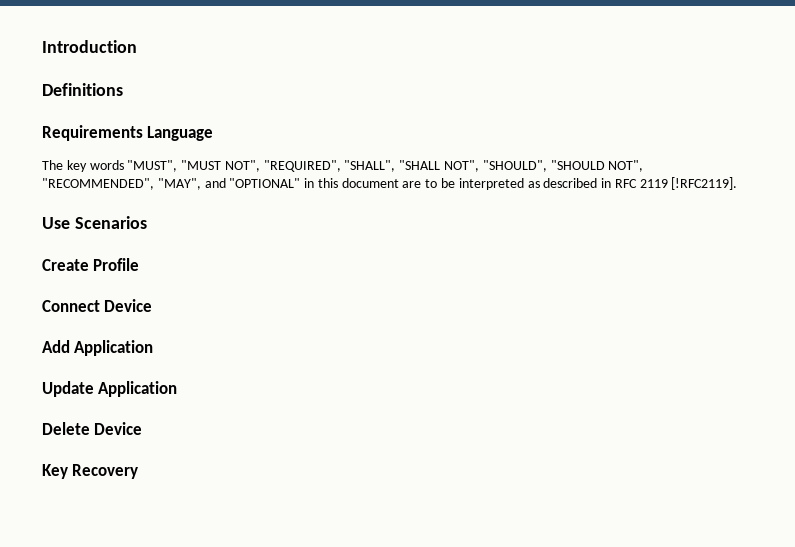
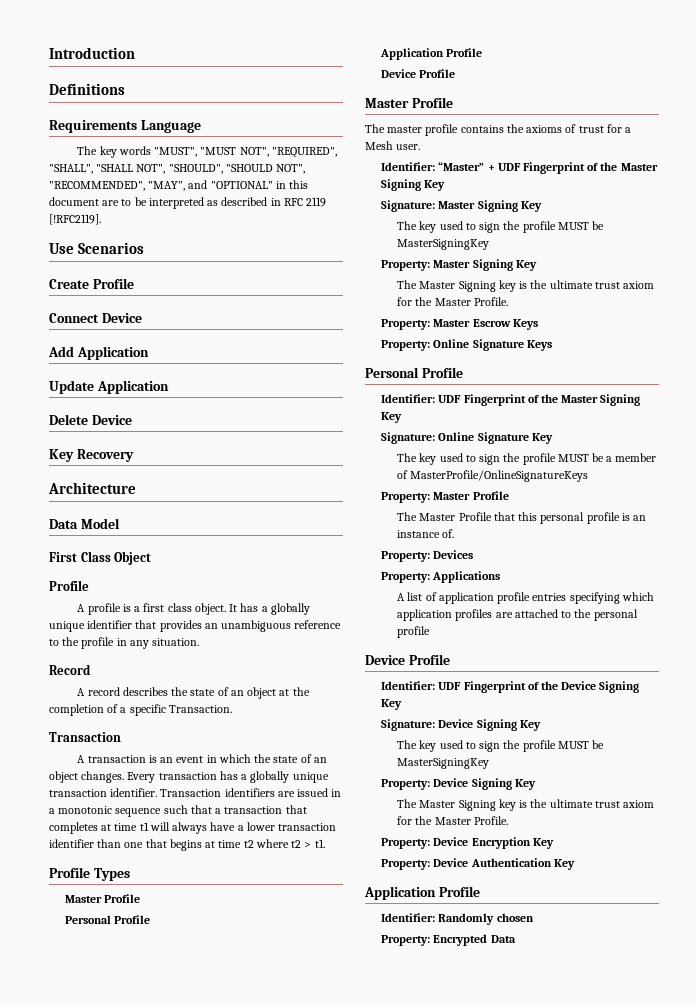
+ Architecture
+ Data Model
+ First Class Object
+ Profile
+ A profile is a first class object. It has a globally unique identifier that provides an unambiguous reference to the profile in any situation.
+ Record
+ A record describes the state of an object at the completion of a specific Transaction.
+ Transaction
+ A transaction is an event in which the state of an object changes. Every transaction has a globally unique transaction identifier. Transaction identifiers are issued in a monotonic sequence such that a transaction that completes at time t1 will always have a lower transaction identifier than one that begins at time t2 where t2 > t1.
+ Profile Types
+ Master Profile
+ Personal Profile
+ Application Profile
+ Device Profile
+ Master Profile
+ The master profile contains the axioms of trust for a Mesh user.
+ Identifier: “Master” + UDF Fingerprint of the Master Signing Key
+ Signature: Master Signing Key
+ The key used to sign the profile MUST be MasterSigningKey
+ Property: Master Signing Key
+ The Master Signing key is the ultimate trust axiom for the Master Profile.
+ Property: Master Escrow Keys
+ Property: Online Signature Keys
+ Personal Profile
+ Identifier: UDF Fingerprint of the Master Signing Key
+ Signature: Online Signature Key
+ The key used to sign the profile MUST be a member of MasterProfile/OnlineSignatureKeys
+ Property: Master Profile
+ The Master Profile that this personal profile is an instance of.
+ Property: Devices
+ Property: Applications
+ A list of application profile entries specifying which application profiles are attached to the personal profile
+ Device Profile
+ Identifier: UDF Fingerprint of the Device Signing Key
+ Signature: Device Signing Key
+ The key used to sign the profile MUST be MasterSigningKey
+ Property: Device Signing Key
+ The Master Signing key is the ultimate trust axiom for the Master Profile.
+ Property: Device Encryption Key
+ Property: Device Authentication Key
+ Application Profile
+ Identifier: Randomly chosen
+ Property: Encrypted Data

